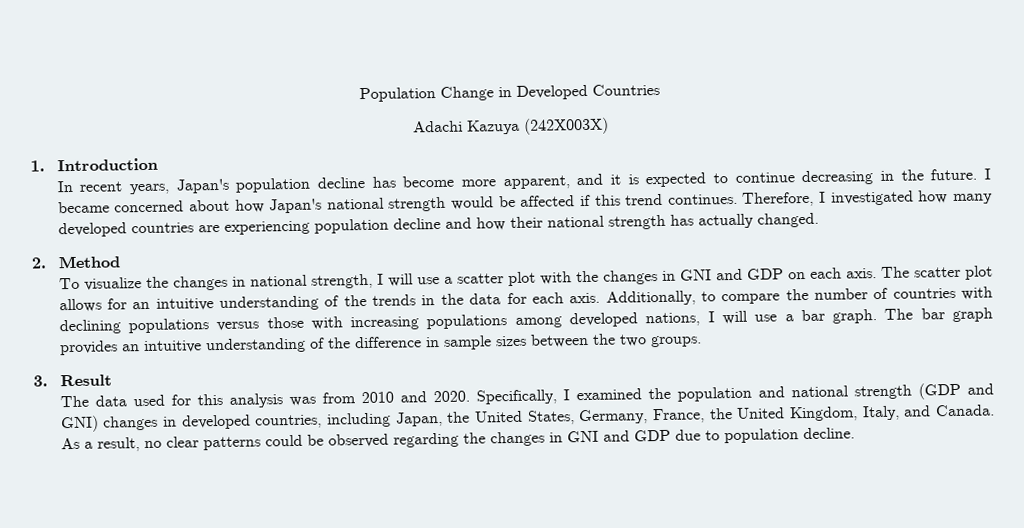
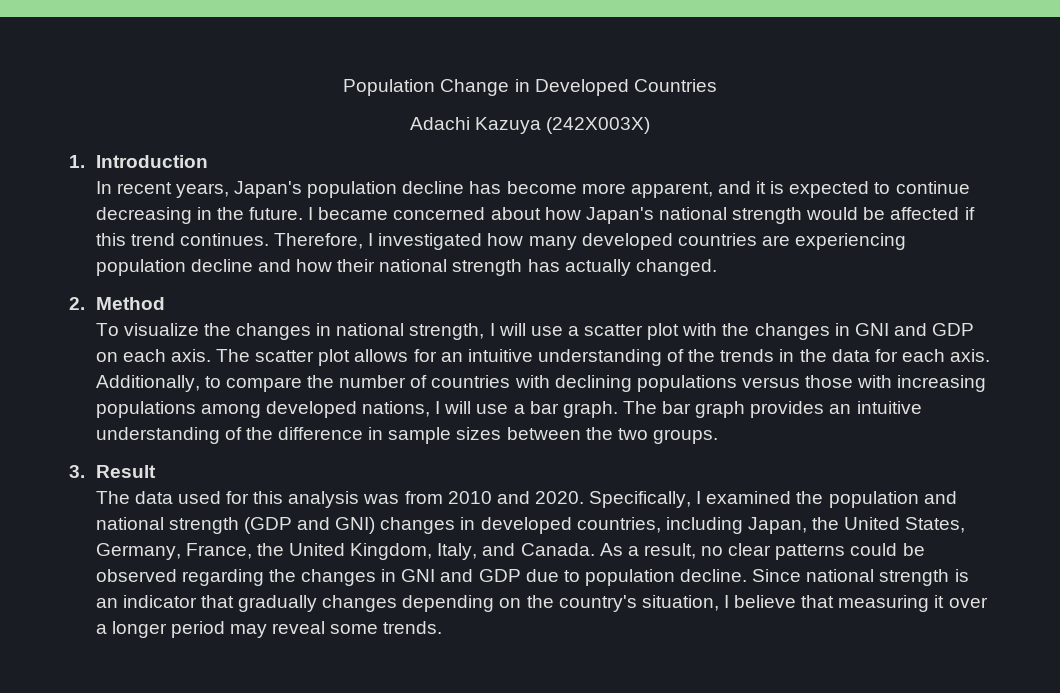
+ Since national strength is an indicator that gradually changes depending on the country's situation, I believe that measuring it over a longer period may reveal some trends.

